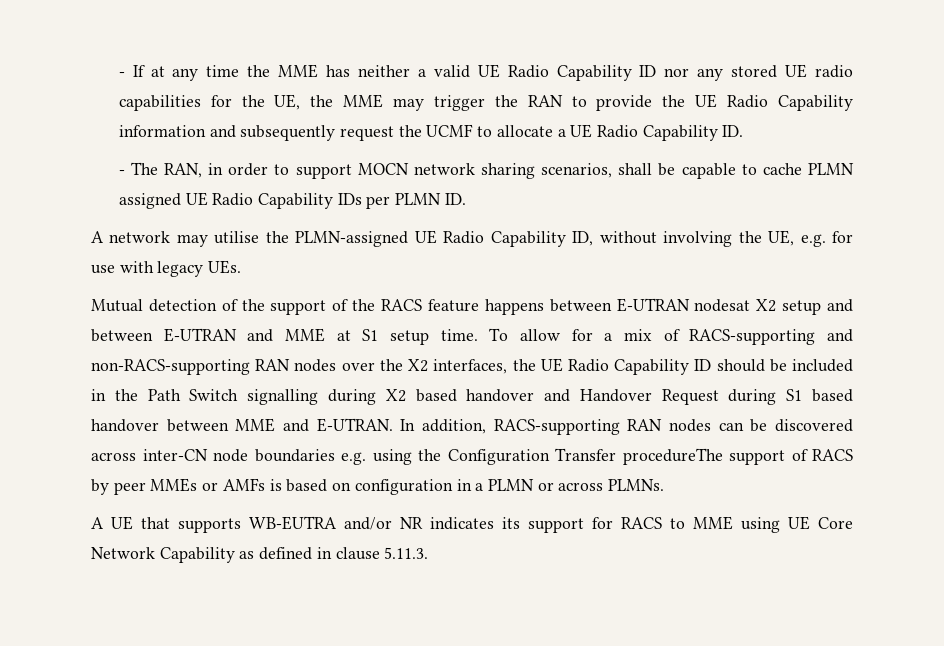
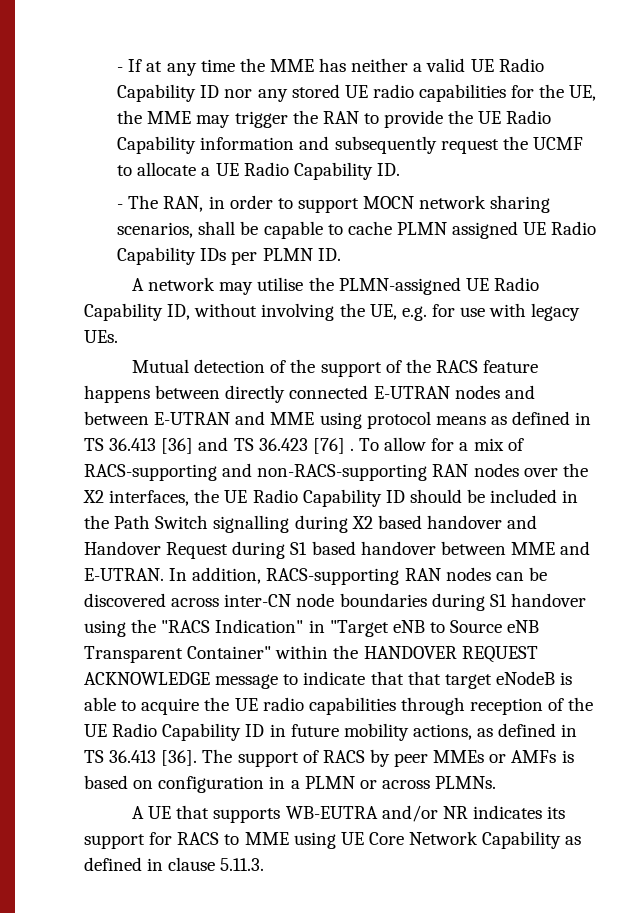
- Mutual detection of the support of the RACS feature happens between E-UTRAN nodesat X2 setup and between E-UTRAN and MME at S1 setup time.
+ Mutual detection of the support of the RACS feature happens between directly connected E-UTRAN nodes and between E-UTRAN and MME using protocol means as defined in TS 36.413 [36] and TS 36.423 [76] .
- In addition, RACS-supporting RAN nodes can be discovered across inter-CN node boundaries e.g. using the Configuration Transfer procedureThe support of RACS by peer MMEs or AMFs is based on configuration in a PLMN or across PLMNs.
+ In addition, RACS-supporting RAN nodes can be discovered across inter-CN node boundaries during S1 handover using the "RACS Indication" in "Target eNB to Source eNB Transparent Container" within the HANDOVER REQUEST ACKNOWLEDGE message to indicate that that target eNodeB is able to acquire the UE radio capabilities through reception of the UE Radio Capability ID in future mobility actions, as defined in TS 36.413 [36]. The support of RACS by peer MMEs or AMFs is based on configuration in a PLMN or across PLMNs.

